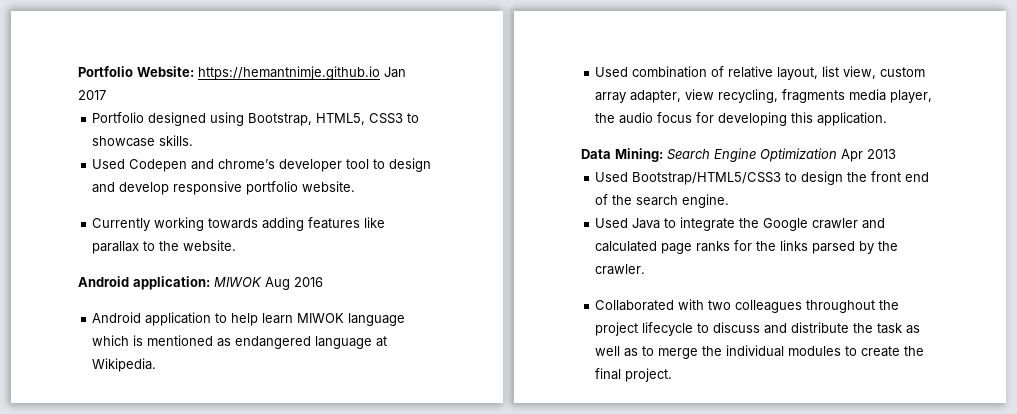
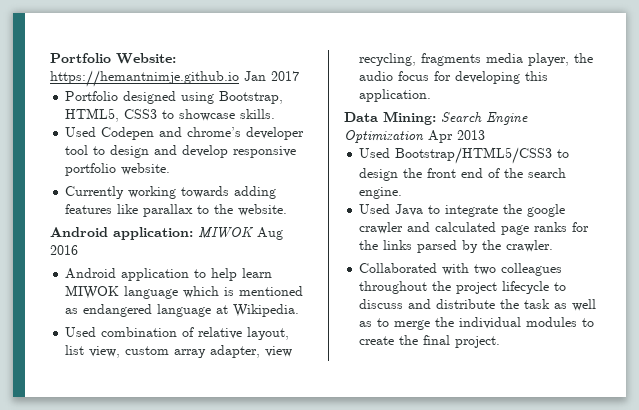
- Used Java to integrate the Google crawler and calculated page ranks for the links parsed by the crawler.
+ Used Java to integrate the google crawler and calculated page ranks for the links parsed by the crawler.

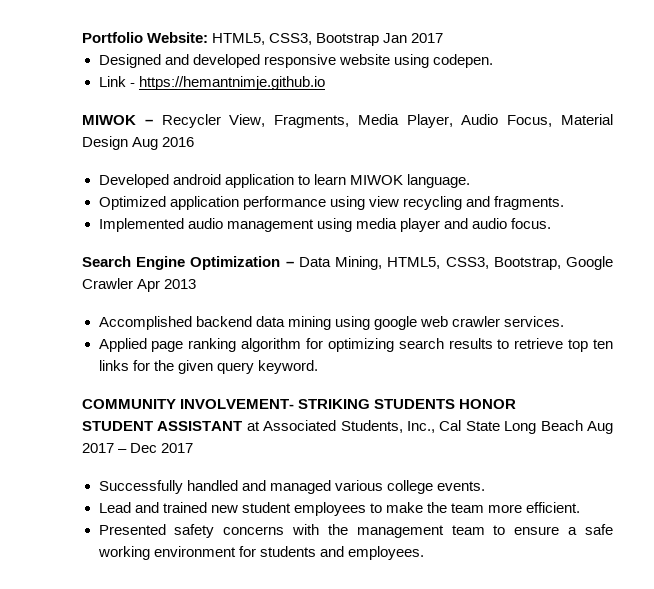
- Portfolio Website: https://hemantnimje.github.io Jan 2017
+ Portfolio Website: HTML5, CSS3, Bootstrap Jan 2017
- Portfolio designed using Bootstrap, HTML5, CSS3 to showcase skills.
- Used Codepen and chrome’s developer tool to design and develop responsive portfolio website.
- Currently working towards adding features like parallax to the website.
- Android application: MIWOK Aug 2016
+ Designed and developed responsive website using codepen.
+ Link - https://hemantnimje.github.io
+ MIWOK – Recycler View, Fragments, Media Player, Audio Focus, Material Design Aug 2016
- Android application to help learn MIWOK language which is mentioned as endangered language at Wikipedia.
- Used combination of relative layout, list view, custom array adapter, view recycling, fragments media player, the audio focus for developing this application.
- Data Mining: Search Engine Optimization Apr 2013
- Used Bootstrap/HTML5/CSS3 to design the front end of the search engine.
- Used Java to integrate the google crawler and calculated page ranks for the links parsed by the crawler.
- Collaborated with two colleagues throughout the project lifecycle to discuss and distribute the task as well as to merge the individual modules to create the final project.
+ Developed android application to learn MIWOK language.
+ Optimized application performance using view recycling and fragments.
+ Implemented audio management using media player and audio focus.
+ Search Engine Optimization – Data Mining, HTML5, CSS3, Bootstrap, Google Crawler Apr 2013
+ Accomplished backend data mining using google web crawler services.
+ Applied page ranking algorithm for optimizing search results to retrieve top ten links for the given query keyword.
+ COMMUNITY INVOLVEMENT- STRIKING STUDENTS HONOR
+ STUDENT ASSISTANT at Associated Students, Inc., Cal State Long Beach Aug 2017 – Dec 2017
+ Successfully handled and managed various college events.
+ Lead and trained new student employees to make the team more efficient.
+ Presented safety concerns with the management team to ensure a safe working environment for students and employees.

